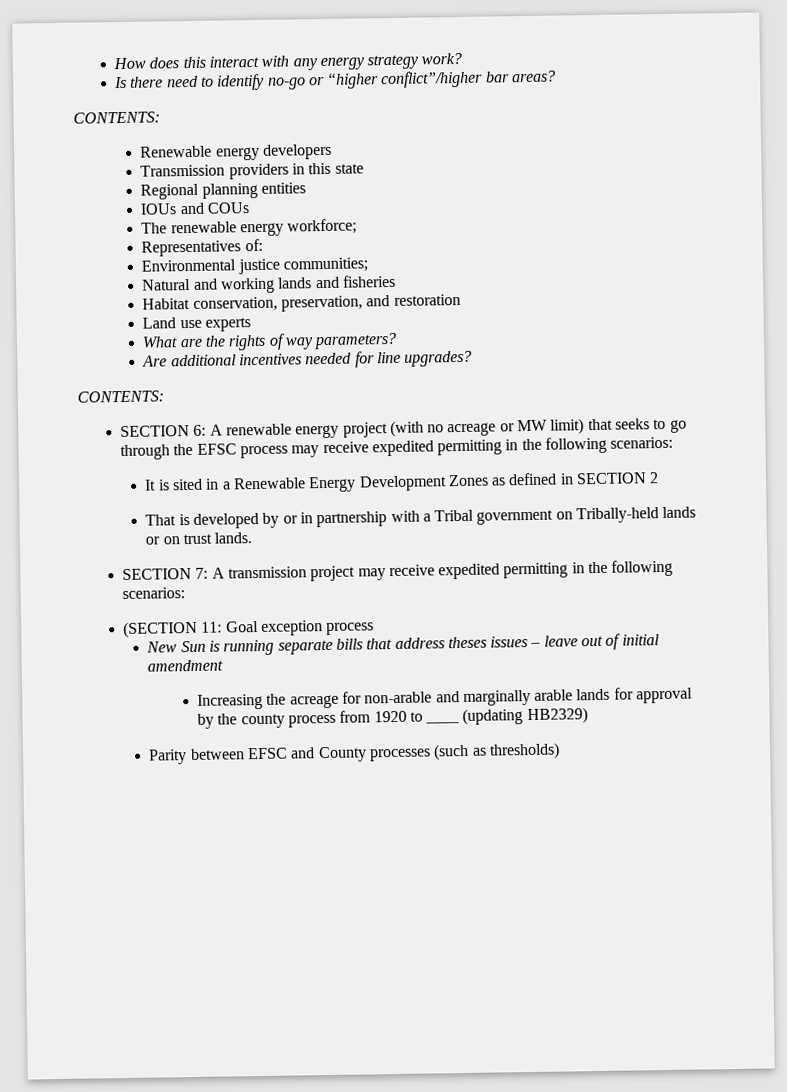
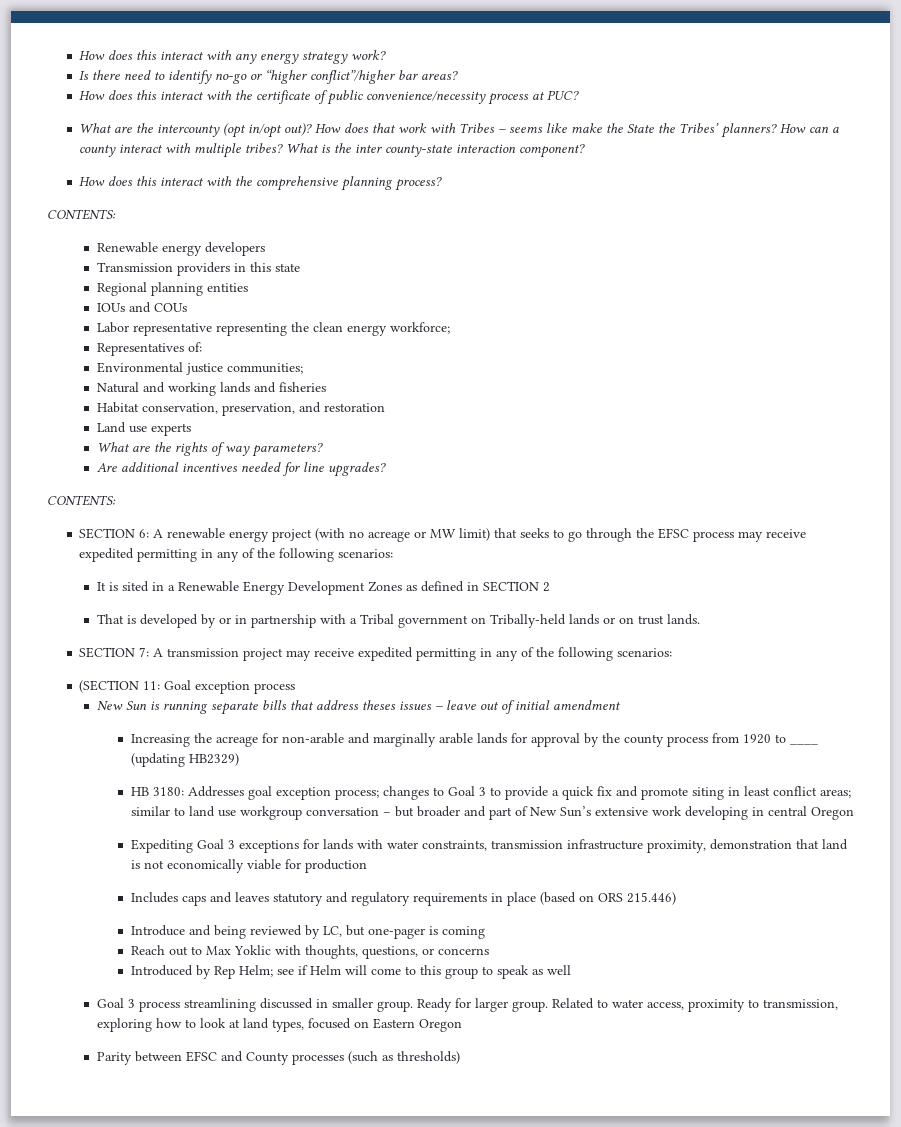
+ How does this interact with the certificate of public convenience/necessity process at PUC?
+ What are the intercounty (opt in/opt out)? How does that work with Tribes – seems like make the State the Tribes’ planners? How can a county interact with multiple tribes? What is the inter county-state interaction component?
+ How does this interact with the comprehensive planning process?
- The renewable energy workforce;
+ Labor representative representing the clean energy workforce;
- SECTION 6: A renewable energy project (with no acreage or MW limit) that seeks to go through the EFSC process may receive expedited permitting in the following scenarios:
+ SECTION 6: A renewable energy project (with no acreage or MW limit) that seeks to go through the EFSC process may receive expedited permitting in any of the following scenarios:
- SECTION 7: A transmission project may receive expedited permitting in the following scenarios:
+ SECTION 7: A transmission project may receive expedited permitting in any of the following scenarios:
+ HB 3180: Addresses goal exception process; changes to Goal 3 to provide a quick fix and promote siting in least conflict areas; similar to land use workgroup conversation – but broader and part of New Sun’s extensive work developing in central Oregon
+ Expediting Goal 3 exceptions for lands with water constraints, transmission infrastructure proximity, demonstration that land is not economically viable for production
+ Includes caps and leaves statutory and regulatory requirements in place (based on ORS 215.446)
+ Introduce and being reviewed by LC, but one-pager is coming
+ Reach out to Max Yoklic with thoughts, questions, or concerns
+ Introduced by Rep Helm; see if Helm will come to this group to speak as well
+ Goal 3 process streamlining discussed in smaller group. Ready for larger group. Related to water access, proximity to transmission, exploring how to look at land types, focused on Eastern Oregon

